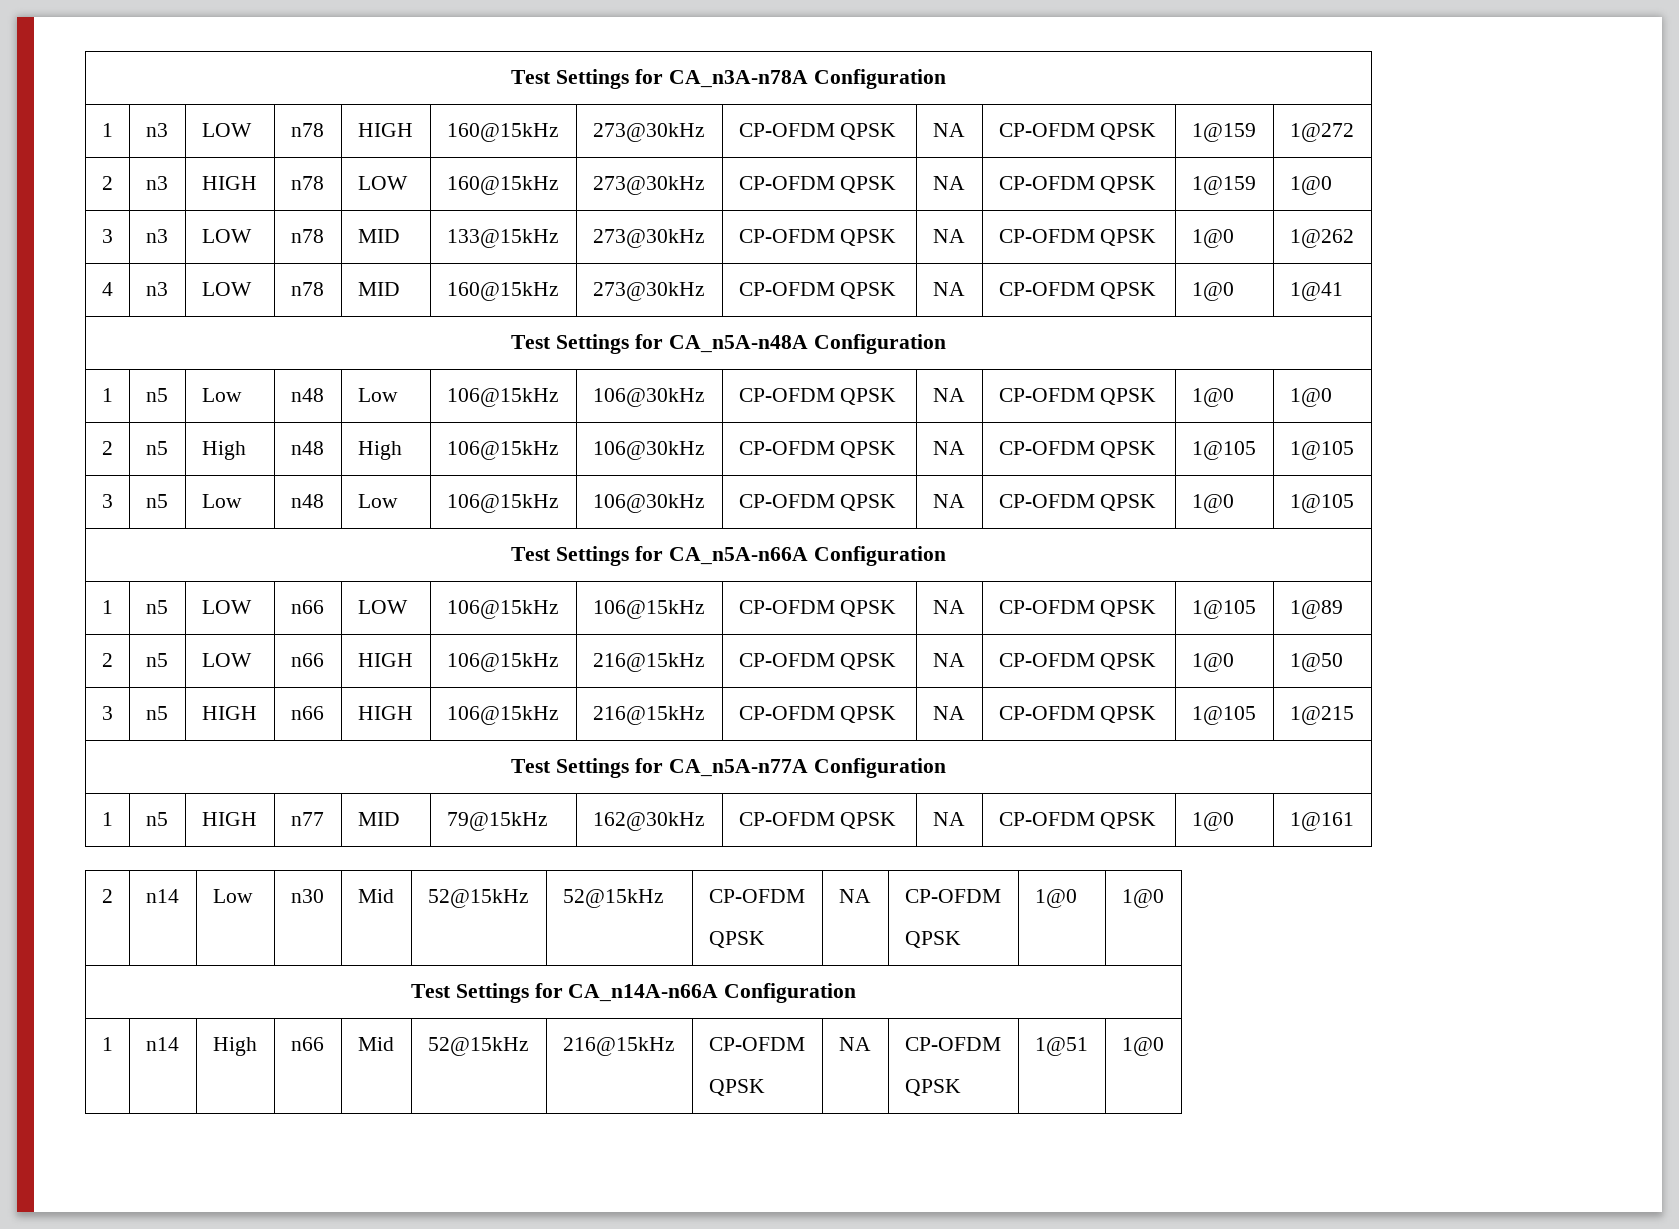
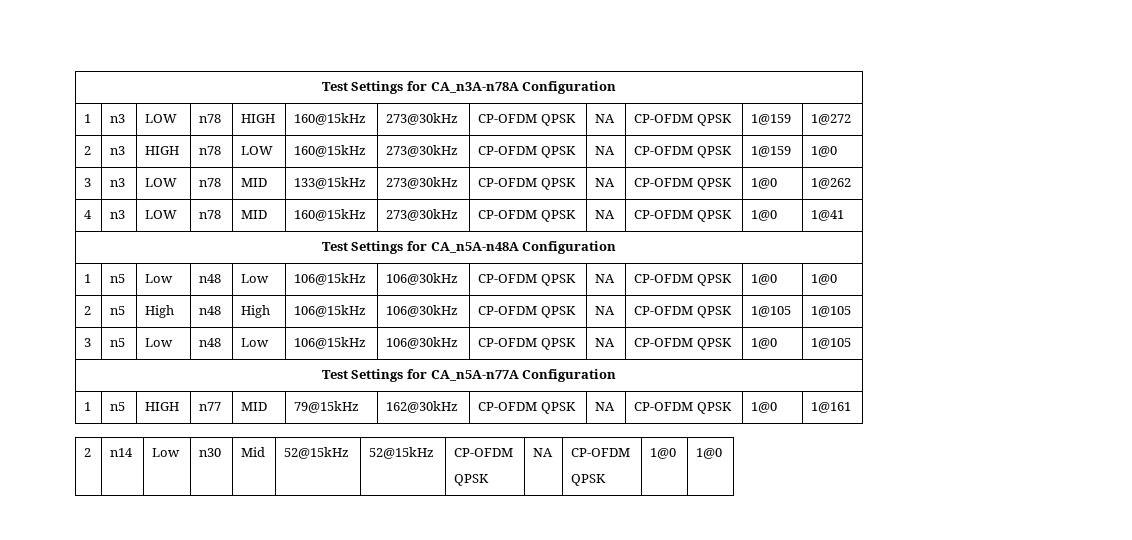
- Test Settings for CA_n5A-n66A Configuration
- 1 | n5 | LOW | n66 | LOW | 106@15kHz | 106@15kHz | CP-OFDM QPSK | NA | CP-OFDM QPSK | 1@105 | 1@89
- 2 | n5 | LOW | n66 | HIGH | 106@15kHz | 216@15kHz | CP-OFDM QPSK | NA | CP-OFDM QPSK | 1@0 | 1@50
- 3 | n5 | HIGH | n66 | HIGH | 106@15kHz | 216@15kHz | CP-OFDM QPSK | NA | CP-OFDM QPSK | 1@105 | 1@215
- Test Settings for CA_n14A-n66A Configuration
- 1 | n14 | High | n66 | Mid | 52@15kHz | 216@15kHz | CP-OFDM
- QPSK | NA | CP-OFDM
- QPSK | 1@51 | 1@0

